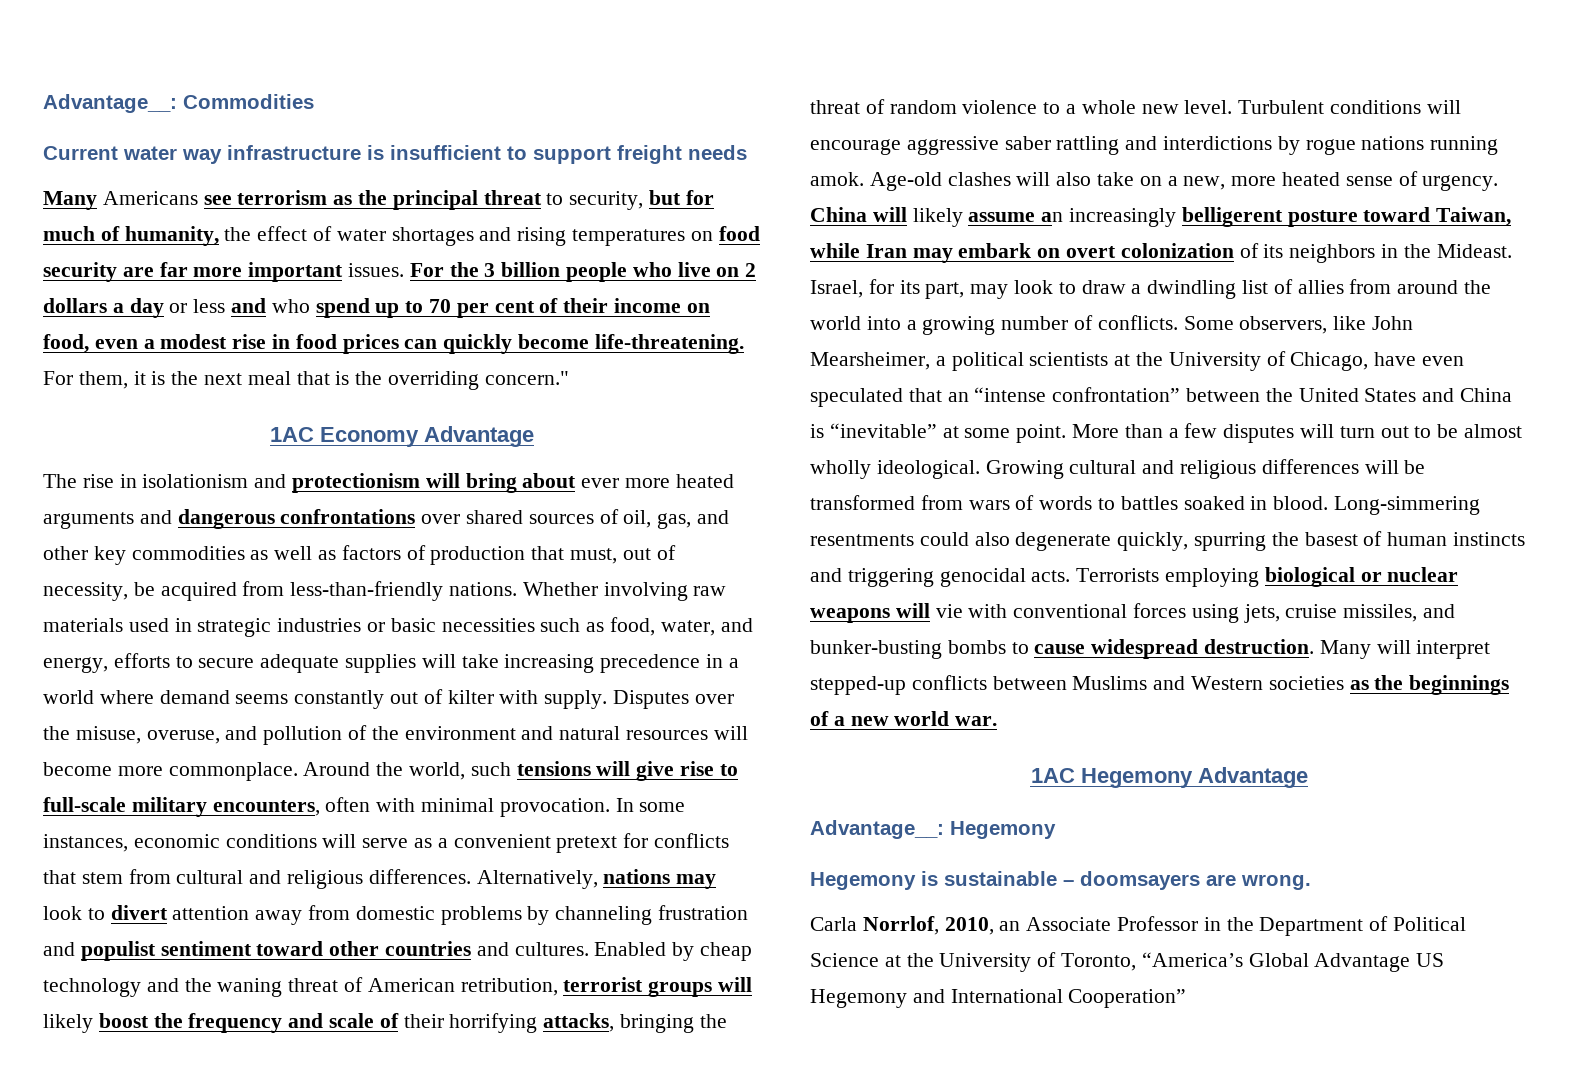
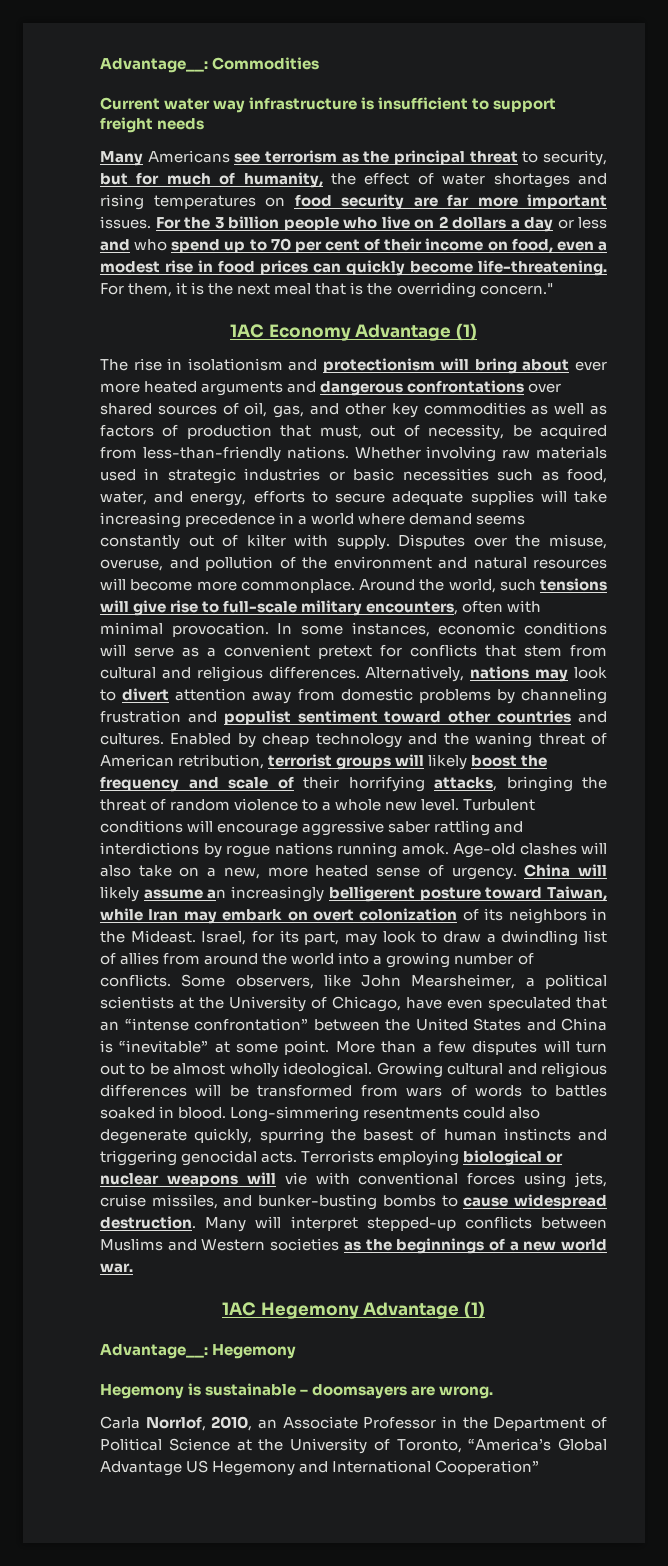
- 1AC Economy Advantage
+ 1AC Economy Advantage (1)
- 1AC Hegemony Advantage
+ 1AC Hegemony Advantage (1)

